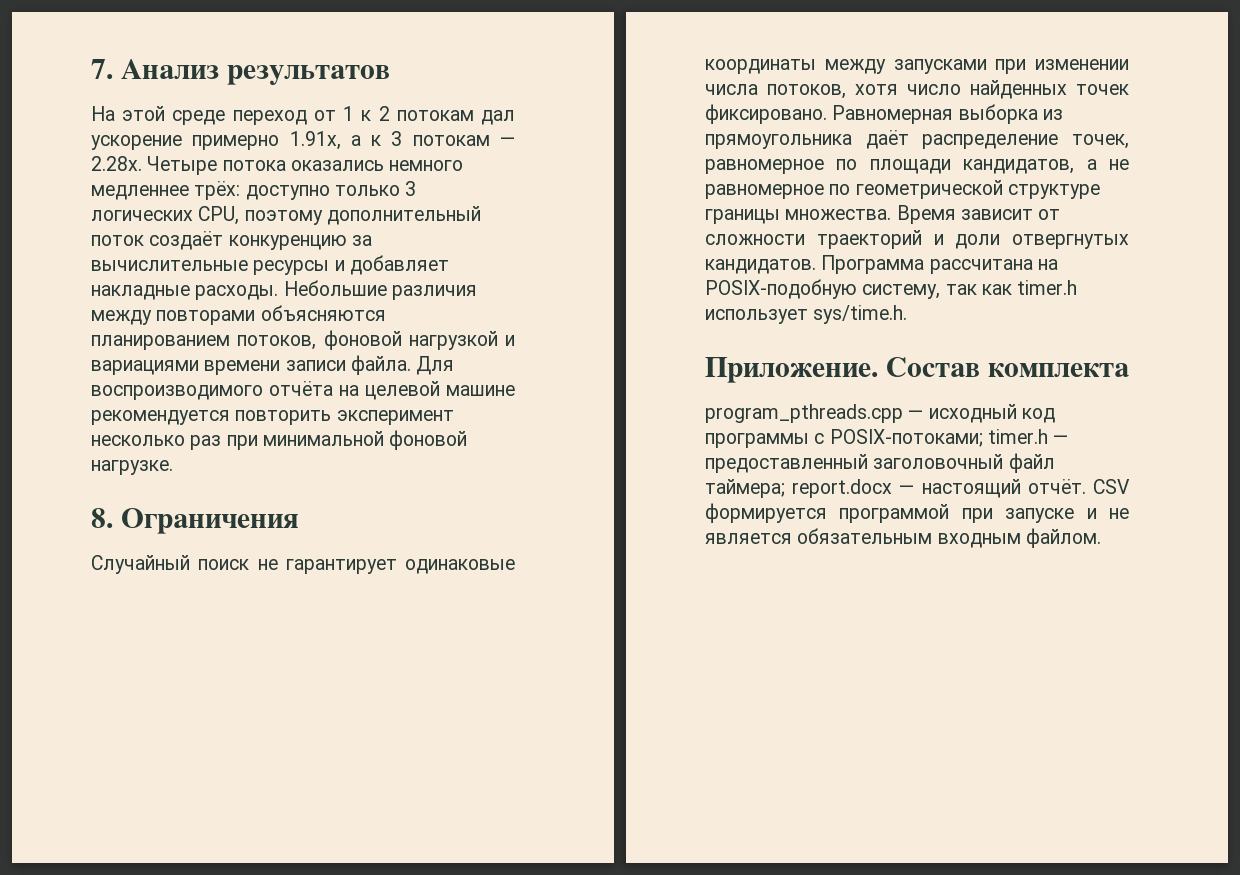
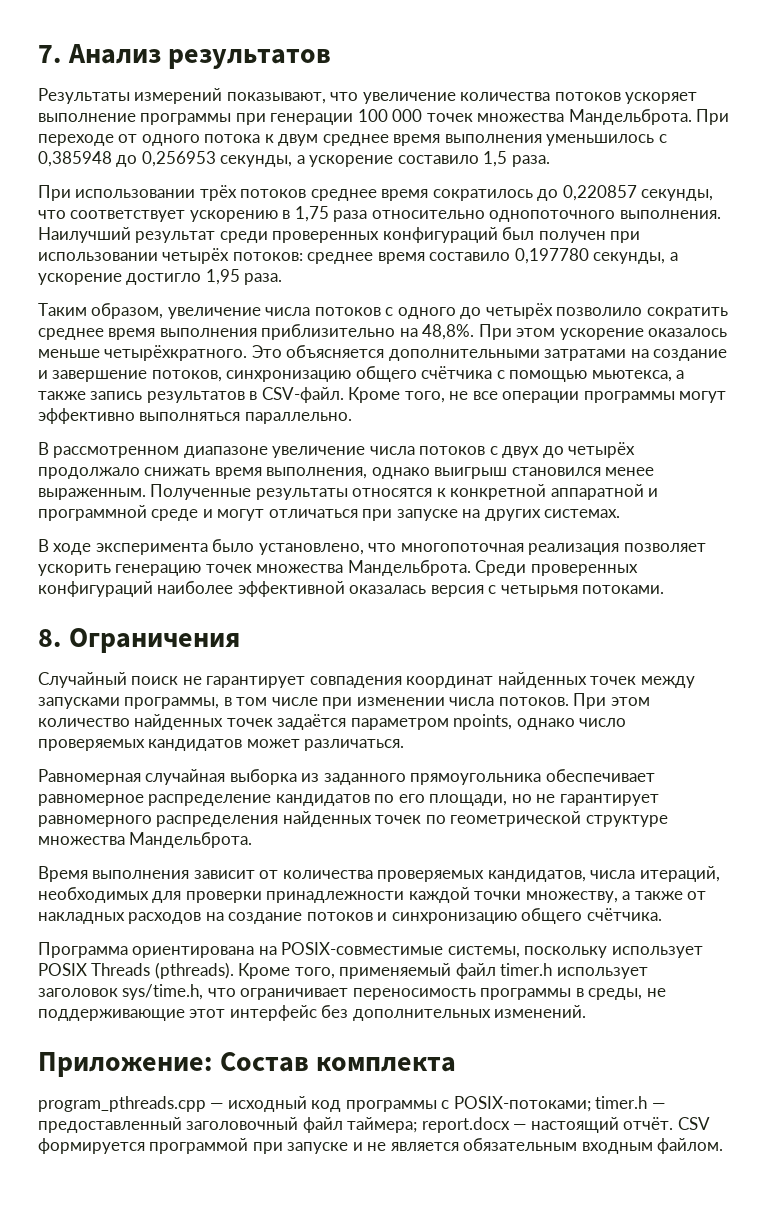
- На этой среде переход от 1 к 2 потокам дал ускорение примерно 1.91x, а к 3 потокам — 2.28x. Четыре потока оказались немного медленнее трёх: доступно только 3 логических CPU, поэтому дополнительный поток создаёт конкуренцию за вычислительные ресурсы и добавляет накладные расходы. Небольшие различия между повторами объясняются планированием потоков, фоновой нагрузкой и вариациями времени записи файла. Для воспроизводимого отчёта на целевой машине рекомендуется повторить эксперимент несколько раз при минимальной фоновой нагрузке.
+ Результаты измерений показывают, что увеличение количества потоков ускоряет выполнение программы при генерации 100 000 точек множества Мандельброта. При переходе от одного потока к двум среднее время выполнения уменьшилось с 0,385948 до 0,256953 секунды, а ускорение составило 1,5 раза.
+ При использовании трёх потоков среднее время сократилось до 0,220857 секунды, что соответствует ускорению в 1,75 раза относительно однопоточного выполнения. Наилучший результат среди проверенных конфигураций был получен при использовании четырёх потоков: среднее время составило 0,197780 секунды, а ускорение достигло 1,95 раза.
+ Таким образом, увеличение числа потоков с одного до четырёх позволило сократить среднее время выполнения приблизительно на 48,8%. При этом ускорение оказалось меньше четырёхкратного. Это объясняется дополнительными затратами на создание и завершение потоков, синхронизацию общего счётчика с помощью мьютекса, а также запись результатов в CSV-файл. Кроме того, не все операции программы могут эффективно выполняться параллельно.
+ В рассмотренном диапазоне увеличение числа потоков с двух до четырёх продолжало снижать время выполнения, однако выигрыш становился менее выраженным. Полученные результаты относятся к конкретной аппаратной и программной среде и могут отличаться при запуске на других системах.
+ В ходе эксперимента было установлено, что многопоточная реализация позволяет ускорить генерацию точек множества Мандельброта. Среди проверенных конфигураций наиболее эффективной оказалась версия с четырьмя потоками.
- Случайный поиск не гарантирует одинаковые координаты между запусками при изменении числа потоков, хотя число найденных точек фиксировано. Равномерная выборка из прямоугольника даёт распределение точек, равномерное по площади кандидатов, а не равномерное по геометрической структуре границы множества. Время зависит от сложности траекторий и доли отвергнутых кандидатов. Программа рассчитана на POSIX-подобную систему, так как timer.h использует sys/time.h.
- Приложение. Состав комплекта
+ Случайный поиск не гарантирует совпадения координат найденных точек между запусками программы, в том числе при изменении числа потоков. При этом количество найденных точек задаётся параметром npoints, однако число проверяемых кандидатов может различаться.
+ Равномерная случайная выборка из заданного прямоугольника обеспечивает равномерное распределение кандидатов по его площади, но не гарантирует равномерного распределения найденных точек по геометрической структуре множества Мандельброта.
+ Время выполнения зависит от количества проверяемых кандидатов, числа итераций, необходимых для проверки принадлежности каждой точки множеству, а также от накладных расходов на создание потоков и синхронизацию общего счётчика.
+ Программа ориентирована на POSIX-совместимые системы, поскольку использует POSIX Threads (pthreads). Кроме того, применяемый файл timer.h использует заголовок sys/time.h, что ограничивает переносимость программы в среды, не поддерживающие этот интерфейс без дополнительных изменений.
+ Приложение: Состав комплекта

